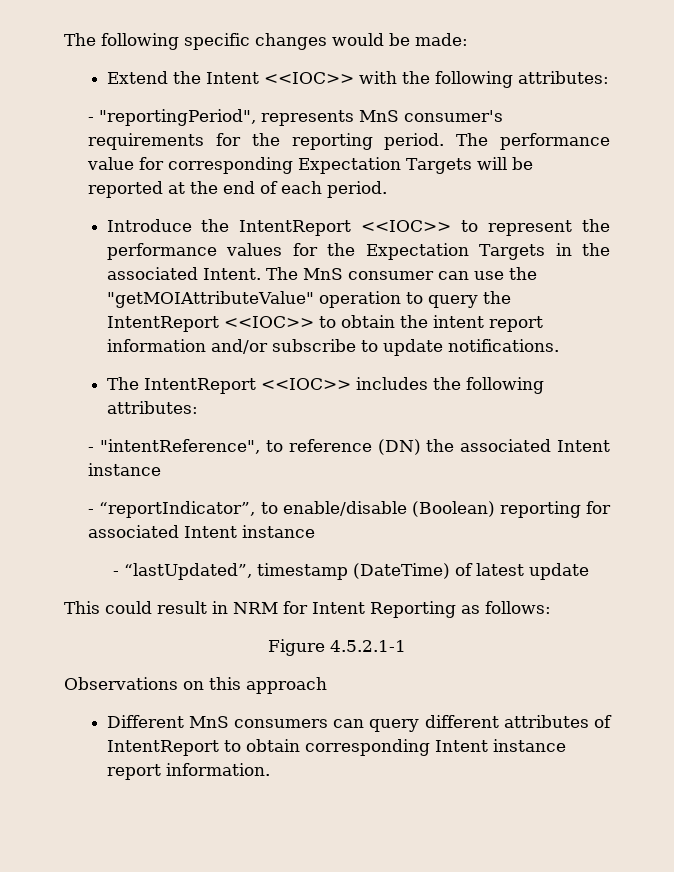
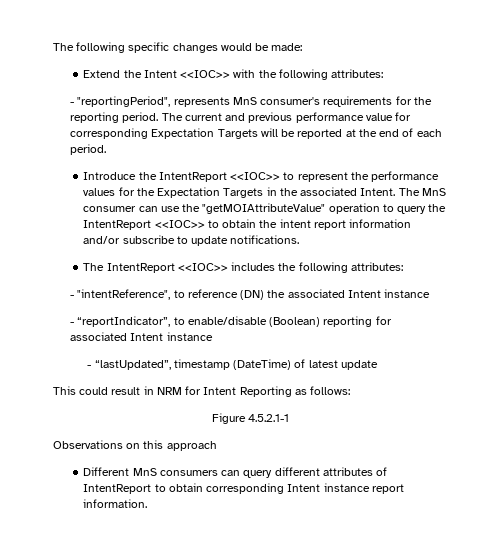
- The performance value for corresponding Expectation Targets will be reported at the end of each period.
+ The current and previous performance value for corresponding Expectation Targets will be reported at the end of each period.

